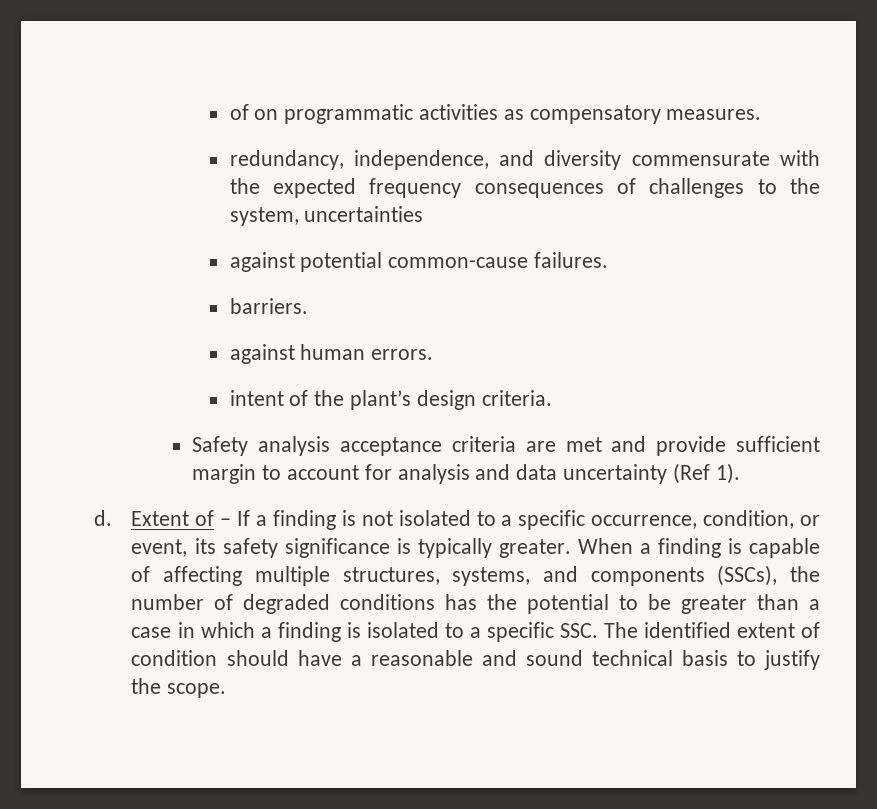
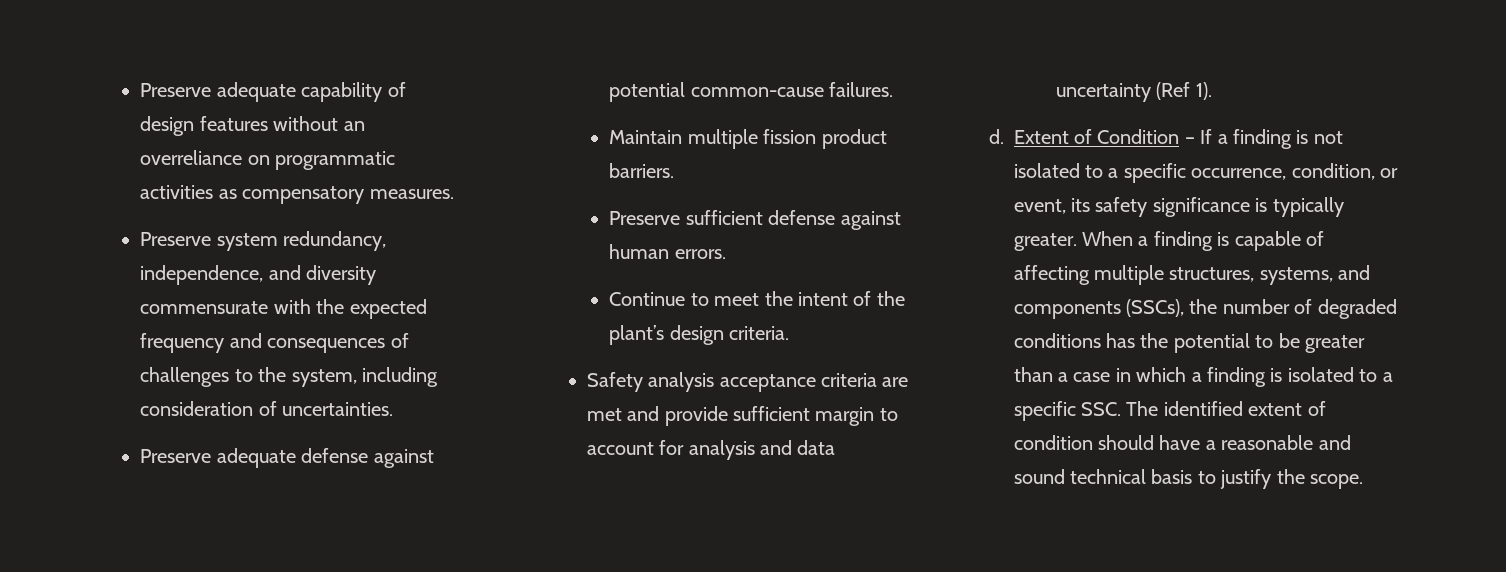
- of on programmatic activities as compensatory measures.
+ Preserve adequate capability of design features without an overreliance on programmatic activities as compensatory measures.
- redundancy, independence, and diversity commensurate with the expected frequency consequences of challenges to the system, uncertainties
- against potential common-cause failures.
- barriers.
- against human errors.
+ Preserve system redundancy, independence, and diversity commensurate with the expected frequency and consequences of challenges to the system, including consideration of uncertainties.
+ Preserve adequate defense against potential common-cause failures.
+ Maintain multiple fission product barriers.
+ Preserve sufficient defense against human errors.
- intent of the plant’s design criteria.
+ Continue to meet the intent of the plant’s design criteria.
- Extent of – If a finding is not isolated to a specific occurrence, condition, or event, its safety significance is typically greater.
+ Extent of Condition – If a finding is not isolated to a specific occurrence, condition, or event, its safety significance is typically greater.

